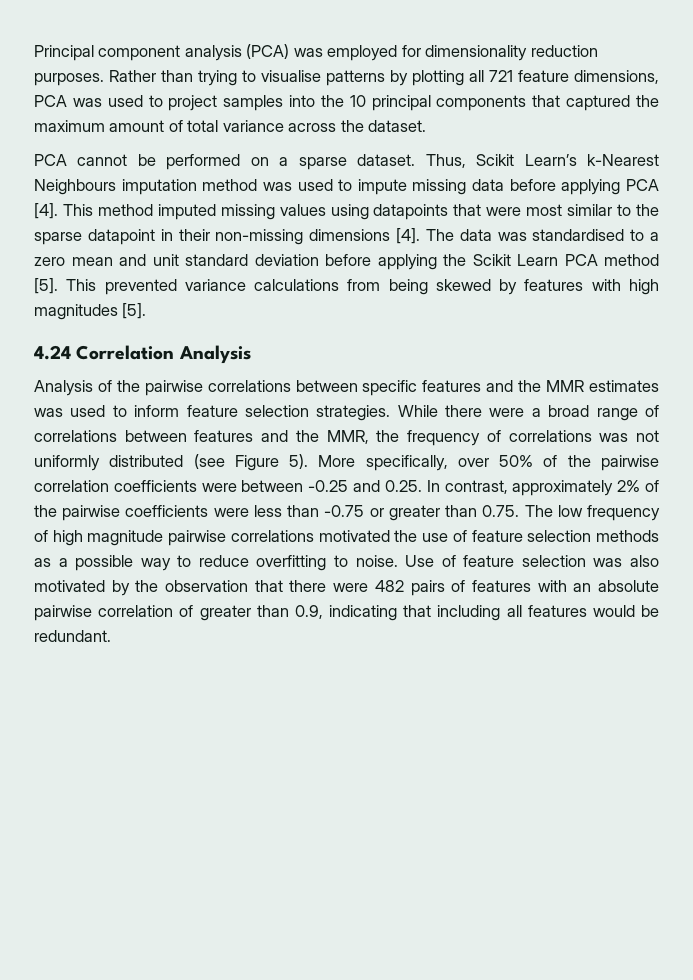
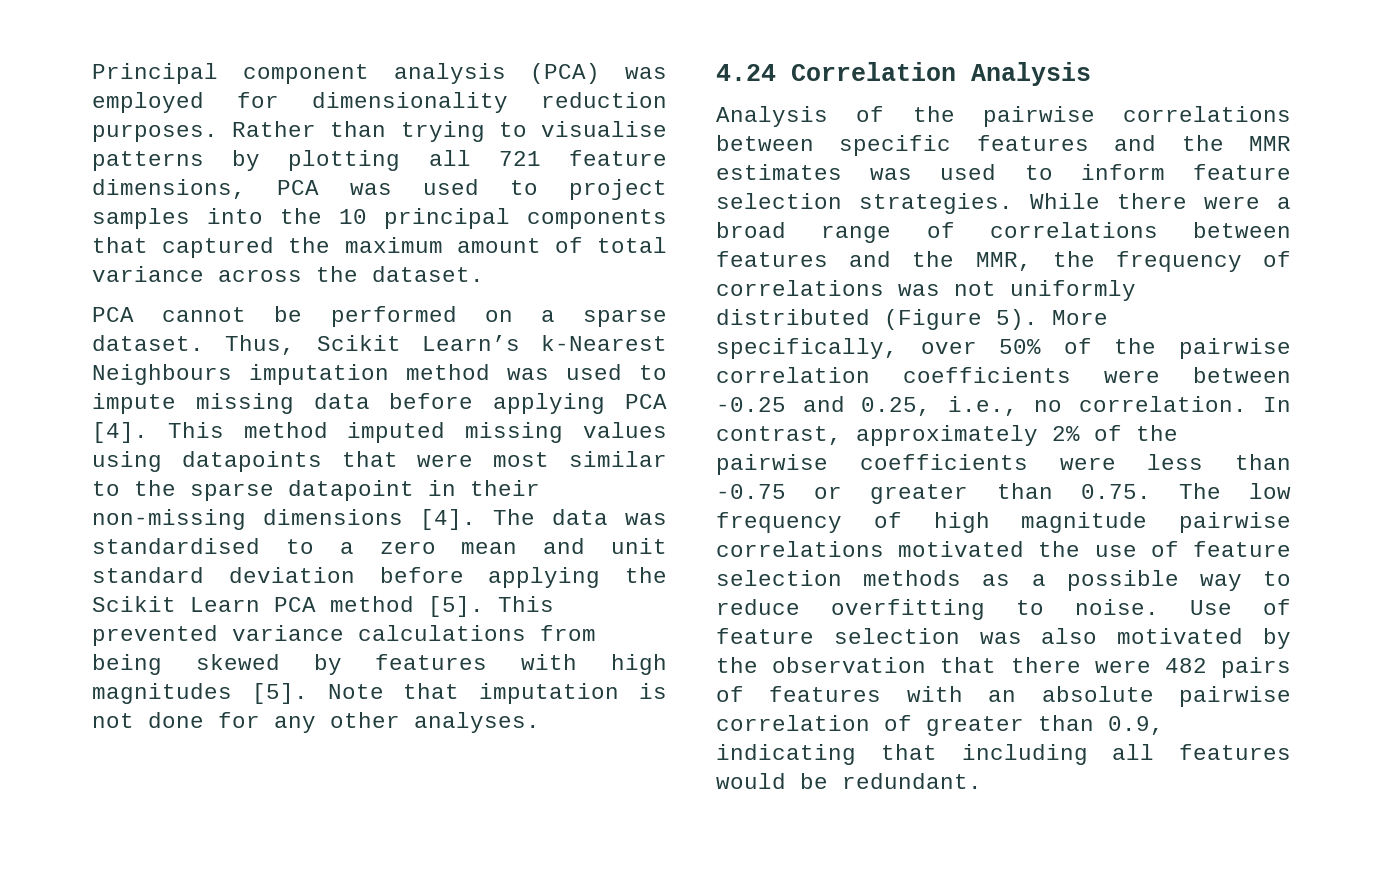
+ Note that imputation is not done for any other analyses.
- While there were a broad range of correlations between features and the MMR, the frequency of correlations was not uniformly distributed (see Figure 5).
+ While there were a broad range of correlations between features and the MMR, the frequency of correlations was not uniformly distributed (Figure 5).
- More specifically, over 50% of the pairwise correlation coefficients were between -0.25 and 0.25. In contrast, approximately 2% of the pairwise coefficients were less than -0.75 or greater than 0.75. The low frequency of high magnitude pairwise correlations motivated the use of feature selection methods as a possible way to reduce overfitting to noise.
+ More specifically, over 50% of the pairwise correlation coefficients were between -0.25 and 0.25, i.e., no correlation. In contrast, approximately 2% of the pairwise coefficients were less than -0.75 or greater than 0.75. The low frequency of high magnitude pairwise correlations motivated the use of feature selection methods as a possible way to reduce overfitting to noise.

